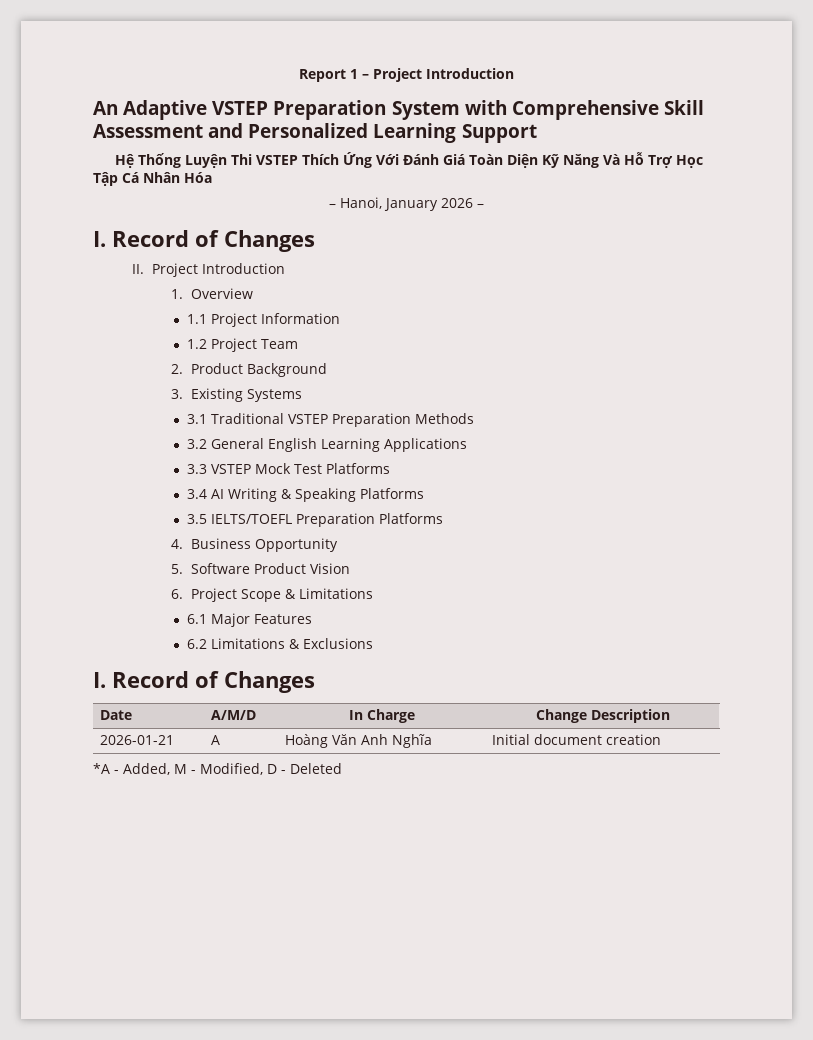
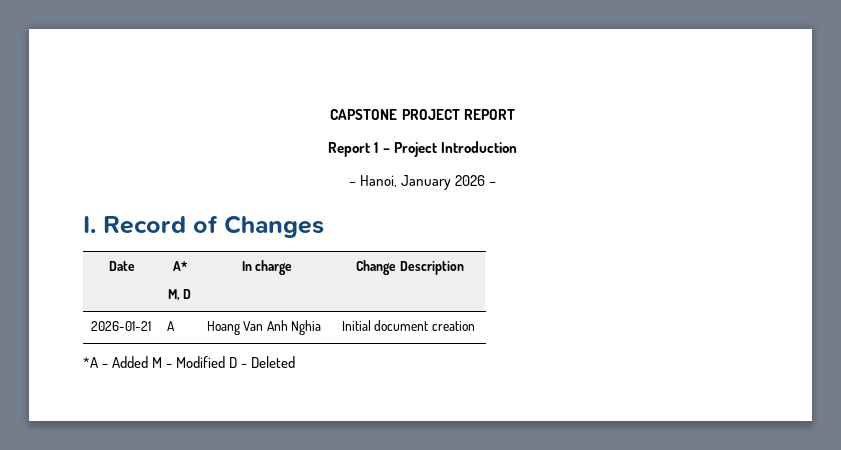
+ CAPSTONE PROJECT REPORT
- An Adaptive VSTEP Preparation System with Comprehensive Skill Assessment and Personalized Learning Support
- Hệ Thống Luyện Thi VSTEP Thích Ứng Với Đánh Giá Toàn Diện Kỹ Năng Và Hỗ Trợ Học Tập Cá Nhân Hóa
- II. Project Introduction
- 1. Overview
- 1.1 Project Information
- 1.2 Project Team
- 2. Product Background
- 3. Existing Systems
- 3.1 Traditional VSTEP Preparation Methods
- 3.2 General English Learning Applications
- 3.3 VSTEP Mock Test Platforms
- 3.4 AI Writing & Speaking Platforms
- 3.5 IELTS/TOEFL Preparation Platforms
- 4. Business Opportunity
- 5. Software Product Vision
- 6. Project Scope & Limitations
- 6.1 Major Features
- 6.2 Limitations & Exclusions
- I. Record of Changes
- Date | A/M/D | In Charge | Change Description
+ Date | A*
+ M, D | In charge | Change Description
- 2026-01-21 | A | Hoàng Văn Anh Nghĩa | Initial document creation
+ 2026-01-21 | A | Hoang Van Anh Nghia | Initial document creation
- *A - Added, M - Modified, D - Deleted
+ *A - Added M - Modified D - Deleted

